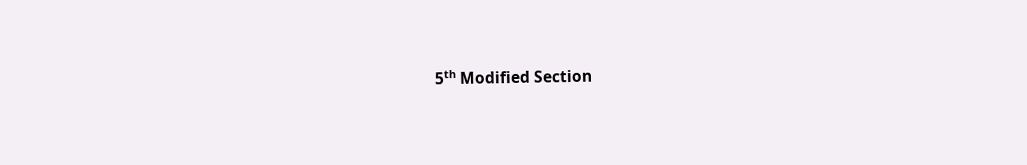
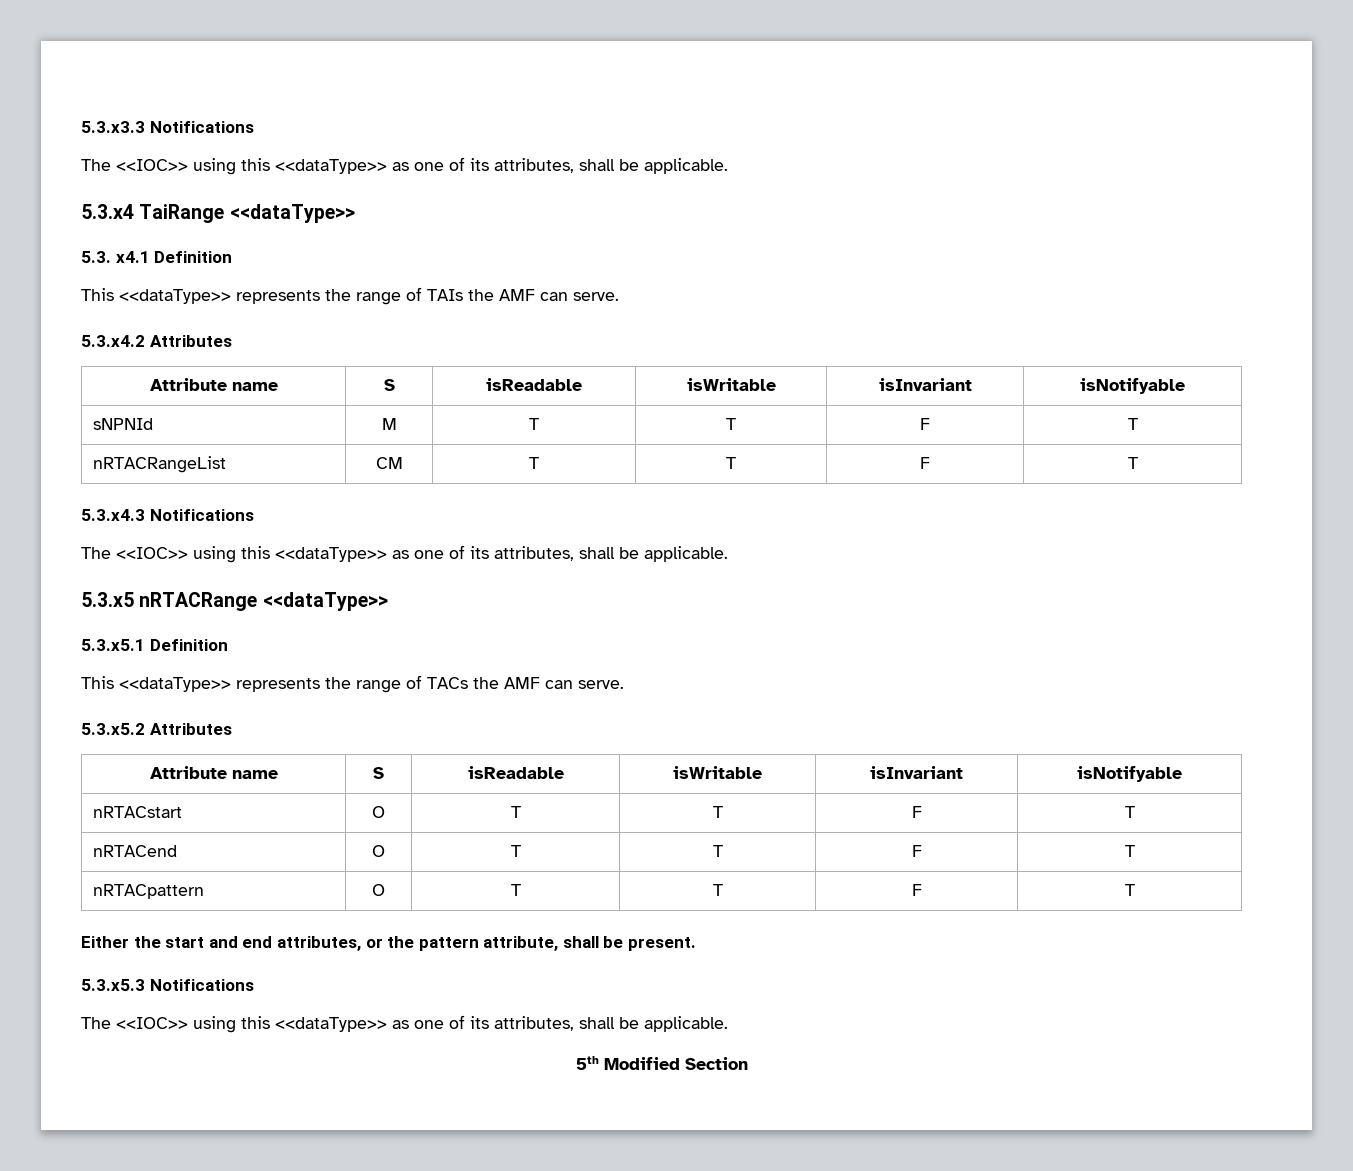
+ 5.3.x3.3 Notifications
+ The <<IOC>> using this <<dataType>> as one of its attributes, shall be applicable.
+ 5.3.x4 TaiRange <<dataType>>
+ 5.3. x4.1 Definition
+ This <<dataType>> represents the range of TAIs the AMF can serve.
+ 5.3.x4.2 Attributes
+ Attribute name | S | isReadable | isWritable | isInvariant | isNotifyable
+ sNPNId | M | T | T | F | T
+ nRTACRangeList | CM | T | T | F | T
+ 5.3.x4.3 Notifications
+ The <<IOC>> using this <<dataType>> as one of its attributes, shall be applicable.
+ 5.3.x5 nRTACRange <<dataType>>
+ 5.3.x5.1 Definition
+ This <<dataType>> represents the range of TACs the AMF can serve.
+ 5.3.x5.2 Attributes
+ Attribute name | S | isReadable | isWritable | isInvariant | isNotifyable
+ nRTACstart | O | T | T | F | T
+ nRTACend | O | T | T | F | T
+ nRTACpattern | O | T | T | F | T
+ Either the start and end attributes, or the pattern attribute, shall be present.
+ 5.3.x5.3 Notifications
+ The <<IOC>> using this <<dataType>> as one of its attributes, shall be applicable.

